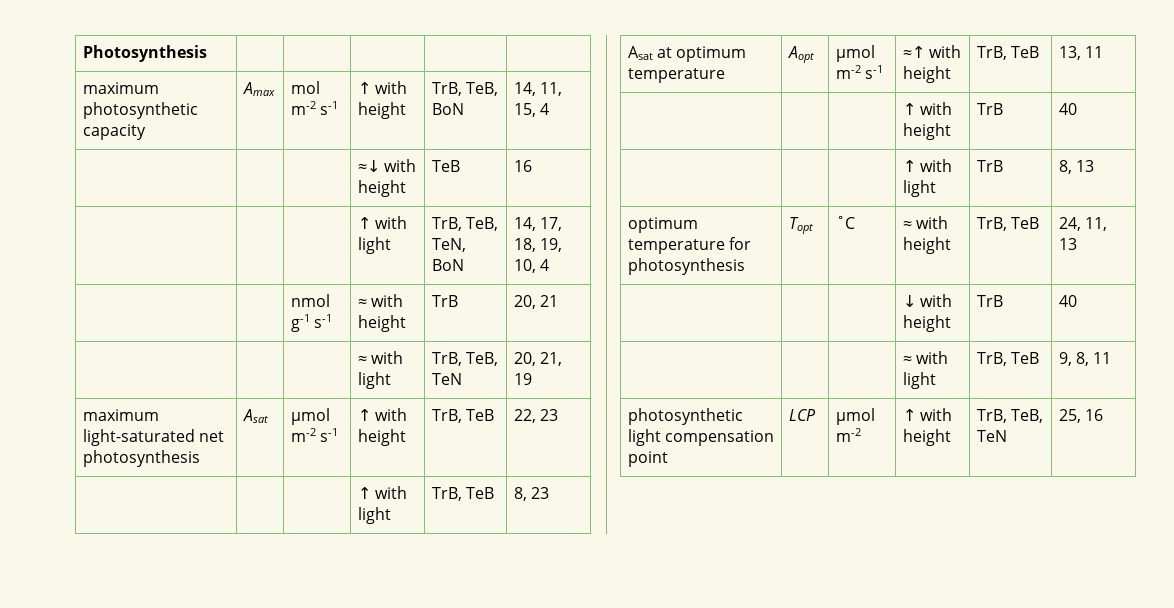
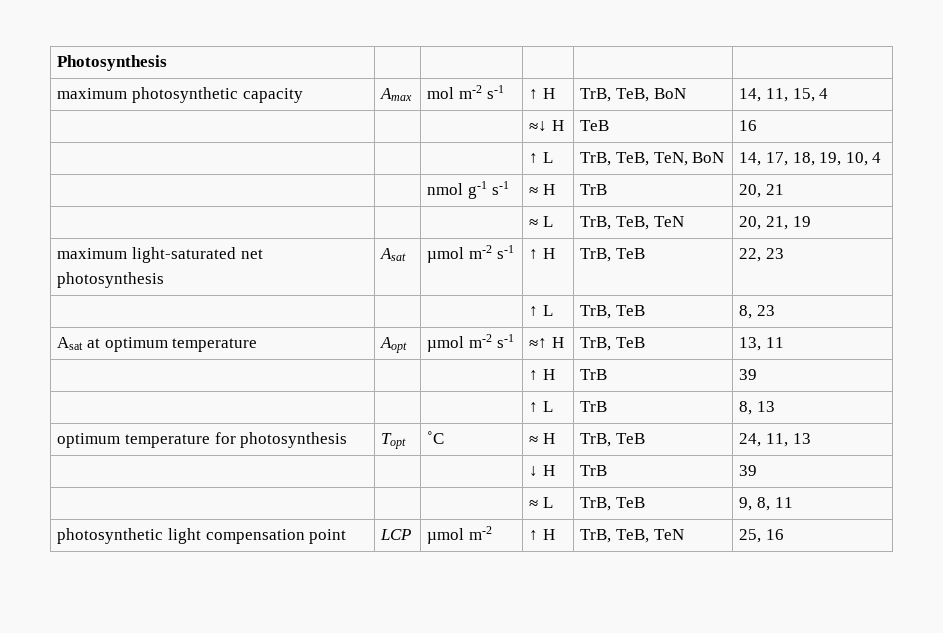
- maximum photosynthetic capacity | Amax | mol m-2 s-1 | ↑ with height | TrB, TeB, BoN | 14, 11, 15, 4
+ maximum photosynthetic capacity | Amax | mol m-2 s-1 | ↑ H | TrB, TeB, BoN | 14, 11, 15, 4
- | | | ≈↓ with height | TeB | 16
+ | | | ≈↓ H | TeB | 16
- | | | ↑ with light | TrB, TeB, TeN, BoN | 14, 17, 18, 19, 10, 4
+ | | | ↑ L | TrB, TeB, TeN, BoN | 14, 17, 18, 19, 10, 4
- | | nmol g-1 s-1 | ≈ with height | TrB | 20, 21
+ | | nmol g-1 s-1 | ≈ H | TrB | 20, 21
- | | | ≈ with light | TrB, TeB, TeN | 20, 21, 19
+ | | | ≈ L | TrB, TeB, TeN | 20, 21, 19
- maximum light-saturated net photosynthesis | Asat | µmol m-2 s-1 | ↑ with height | TrB, TeB | 22, 23
+ maximum light-saturated net photosynthesis | Asat | µmol m-2 s-1 | ↑ H | TrB, TeB | 22, 23
- | | | ↑ with light | TrB, TeB | 8, 23
+ | | | ↑ L | TrB, TeB | 8, 23
- Asat at optimum temperature | Aopt | µmol m-2 s-1 | ≈↑ with height | TrB, TeB | 13, 11
+ Asat at optimum temperature | Aopt | µmol m-2 s-1 | ≈↑ H | TrB, TeB | 13, 11
- | | | ↑ with height | TrB | 40
- | | | ↑ with light | TrB | 8, 13
+ | | | ↑ H | TrB | 39
+ | | | ↑ L | TrB | 8, 13
- optimum temperature for photosynthesis | Topt | ˚C | ≈ with height | TrB, TeB | 24, 11, 13
+ optimum temperature for photosynthesis | Topt | ˚C | ≈ H | TrB, TeB | 24, 11, 13
- | | | ↓ with height | TrB | 40
- | | | ≈ with light | TrB, TeB | 9, 8, 11
+ | | | ↓ H | TrB | 39
+ | | | ≈ L | TrB, TeB | 9, 8, 11
- photosynthetic light compensation point | LCP | µmol m-2 | ↑ with height | TrB, TeB, TeN | 25, 16
+ photosynthetic light compensation point | LCP | µmol m-2 | ↑ H | TrB, TeB, TeN | 25, 16

